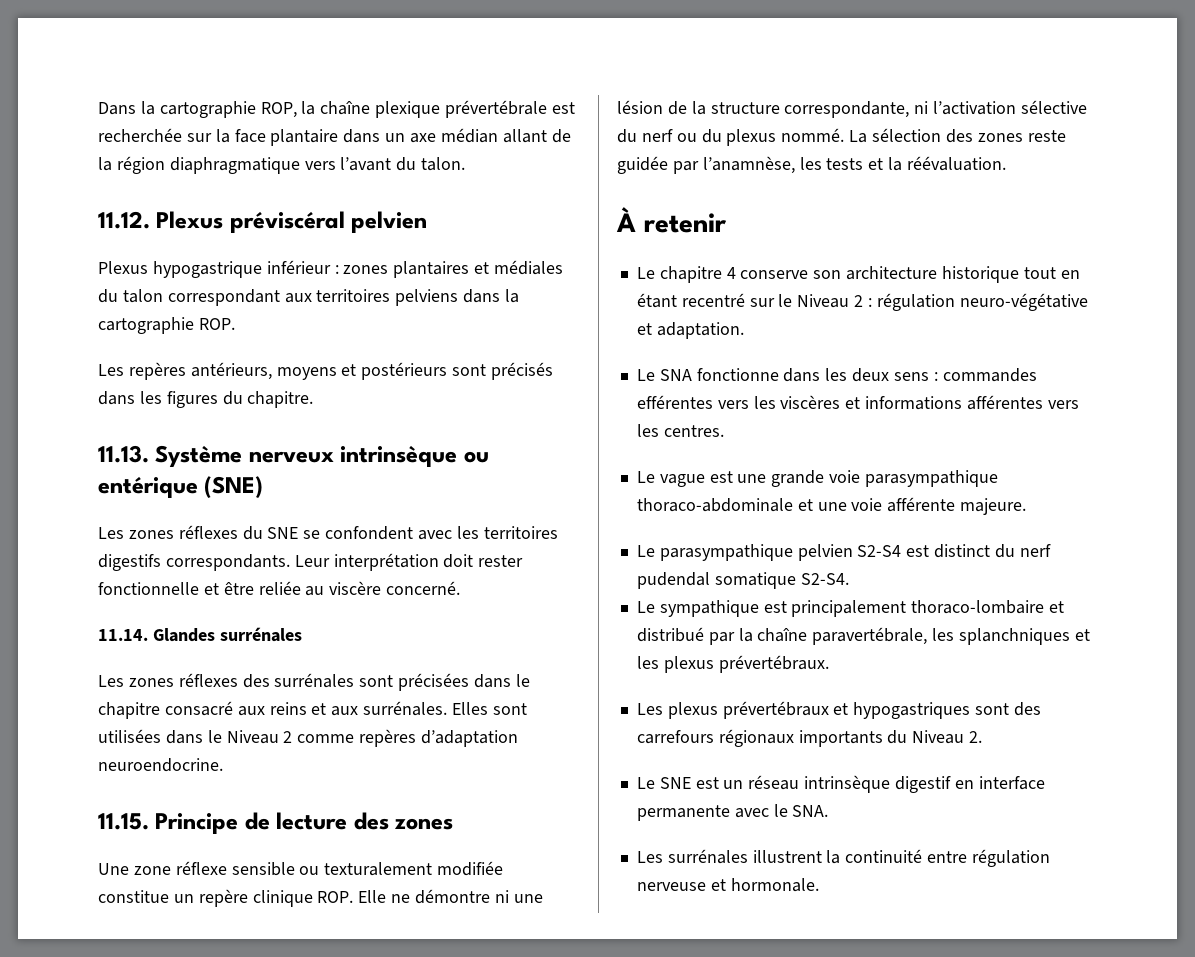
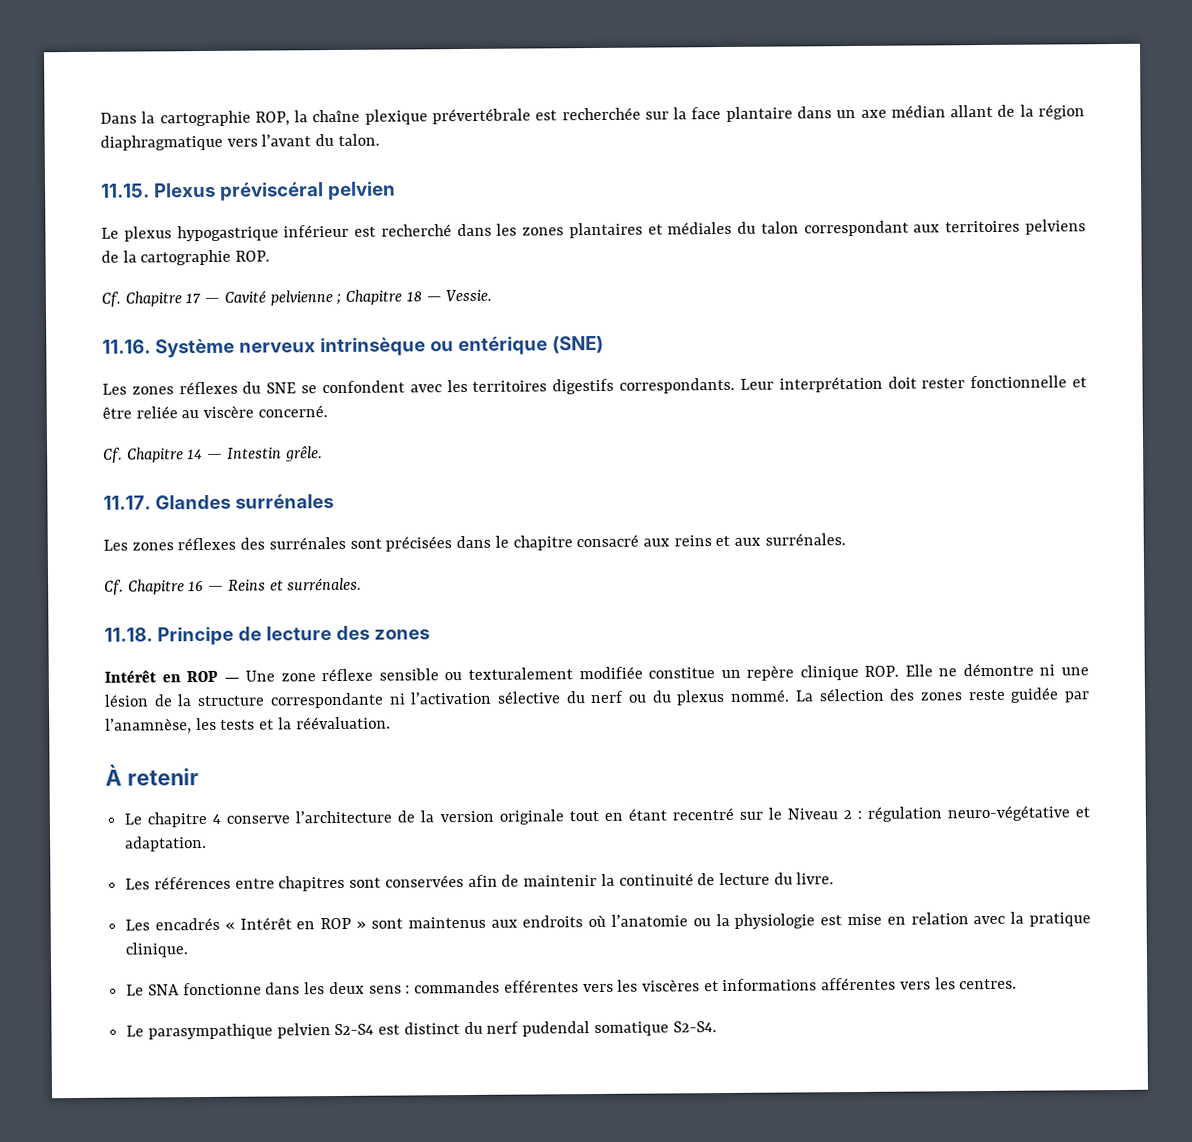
- 11.12. Plexus préviscéral pelvien
+ 11.15. Plexus préviscéral pelvien
- Plexus hypogastrique inférieur : zones plantaires et médiales du talon correspondant aux territoires pelviens dans la cartographie ROP.
+ Le plexus hypogastrique inférieur est recherché dans les zones plantaires et médiales du talon correspondant aux territoires pelviens de la cartographie ROP.
- Les repères antérieurs, moyens et postérieurs sont précisés dans les figures du chapitre.
- 11.13. Système nerveux intrinsèque ou entérique (SNE)
+ Cf. Chapitre 17 — Cavité pelvienne ; Chapitre 18 — Vessie.
+ 11.16. Système nerveux intrinsèque ou entérique (SNE)
- 11.14. Glandes surrénales
+ Cf. Chapitre 14 — Intestin grêle.
+ 11.17. Glandes surrénales
- Les zones réflexes des surrénales sont précisées dans le chapitre consacré aux reins et aux surrénales. Elles sont utilisées dans le Niveau 2 comme repères d’adaptation neuroendocrine.
- 11.15. Principe de lecture des zones
+ Les zones réflexes des surrénales sont précisées dans le chapitre consacré aux reins et aux surrénales.
+ Cf. Chapitre 16 — Reins et surrénales.
+ 11.18. Principe de lecture des zones
- Une zone réflexe sensible ou texturalement modifiée constitue un repère clinique ROP. Elle ne démontre ni une lésion de la structure correspondante, ni l’activation sélective du nerf ou du plexus nommé.
+ Intérêt en ROP — Une zone réflexe sensible ou texturalement modifiée constitue un repère clinique ROP. Elle ne démontre ni une lésion de la structure correspondante ni l’activation sélective du nerf ou du plexus nommé.
- Le chapitre 4 conserve son architecture historique tout en étant recentré sur le Niveau 2 : régulation neuro-végétative et adaptation.
+ Le chapitre 4 conserve l’architecture de la version originale tout en étant recentré sur le Niveau 2 : régulation neuro-végétative et adaptation.
+ Les références entre chapitres sont conservées afin de maintenir la continuité de lecture du livre.
+ Les encadrés « Intérêt en ROP » sont maintenus aux endroits où l’anatomie ou la physiologie est mise en relation avec la pratique clinique.
- Le vague est une grande voie parasympathique thoraco-abdominale et une voie afférente majeure.
- Le sympathique est principalement thoraco-lombaire et distribué par la chaîne paravertébrale, les splanchniques et les plexus prévertébraux.
- Les plexus prévertébraux et hypogastriques sont des carrefours régionaux importants du Niveau 2.
- Le SNE est un réseau intrinsèque digestif en interface permanente avec le SNA.
- Les surrénales illustrent la continuité entre régulation nerveuse et hormonale.

